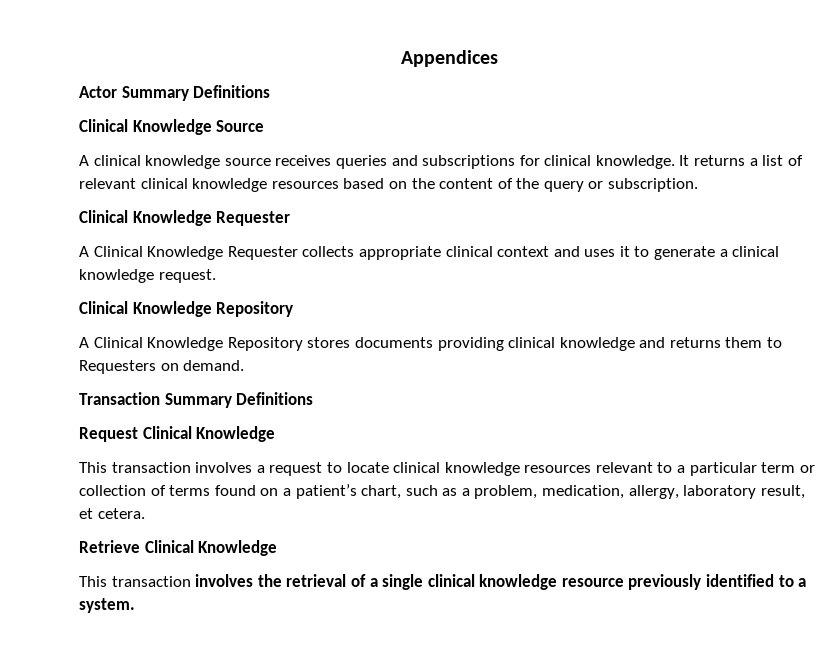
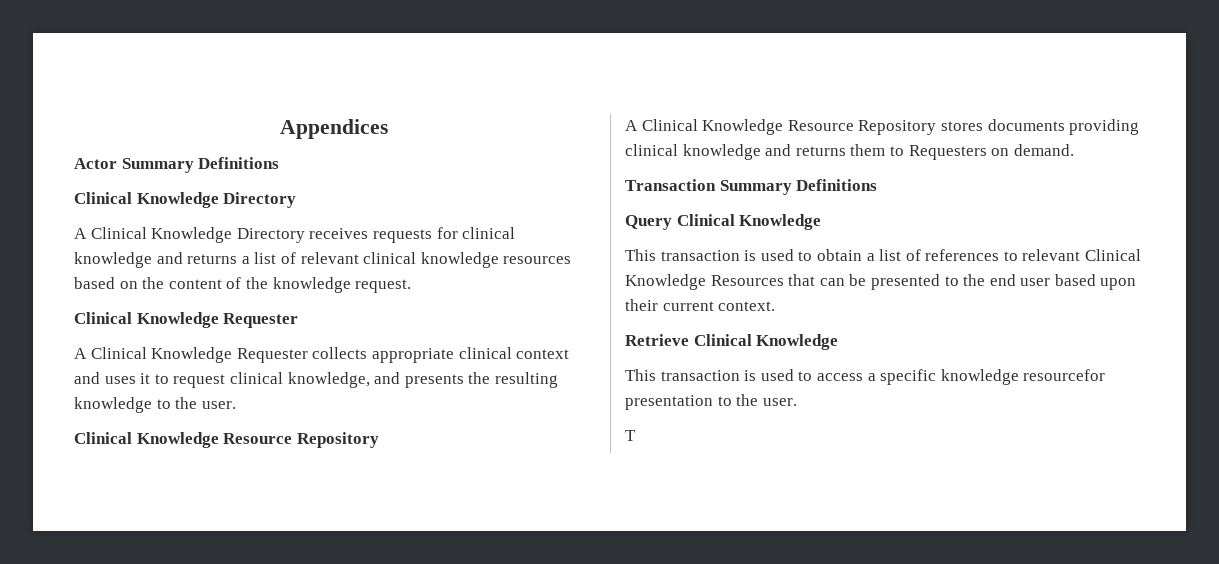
  Actor Summary Definitions
- Clinical Knowledge Source
- A clinical knowledge source receives queries and subscriptions for clinical knowledge. It returns a list of relevant clinical knowledge resources based on the content of the query or subscription.
+ Clinical Knowledge Directory
+ A Clinical Knowledge Directory receives requests for clinical knowledge and returns a list of relevant clinical knowledge resources based on the content of the knowledge request.
- A Clinical Knowledge Requester collects appropriate clinical context and uses it to generate a clinical knowledge request.
- Clinical Knowledge Repository
+ A Clinical Knowledge Requester collects appropriate clinical context and uses it to request clinical knowledge, and presents the resulting knowledge to the user.
+ Clinical Knowledge Resource Repository
- A Clinical Knowledge Repository stores documents providing clinical knowledge and returns them to Requesters on demand.
+ A Clinical Knowledge Resource Repository stores documents providing clinical knowledge and returns them to Requesters on demand.
- Request Clinical Knowledge
- This transaction involves a request to locate clinical knowledge resources relevant to a particular term or collection of terms found on a patient’s chart, such as a problem, medication, allergy, laboratory result, et cetera.
+ Query Clinical Knowledge
+ This transaction is used to obtain a list of references to relevant Clinical Knowledge Resources that can be presented to the end user based upon their current context.
- This transaction involves the retrieval of a single clinical knowledge resource previously identified to a system.
+ This transaction is used to access a specific knowledge resourcefor presentation to the user.
+ T

